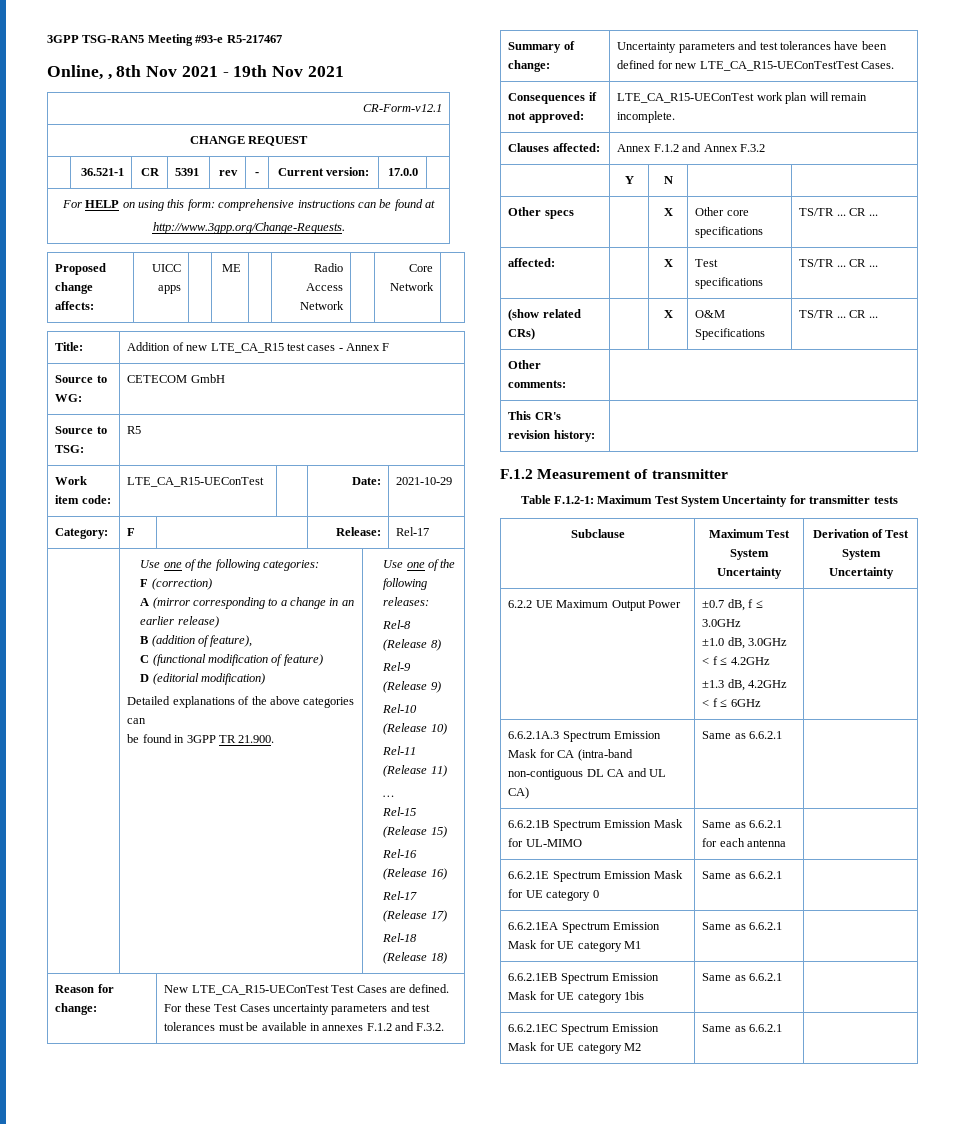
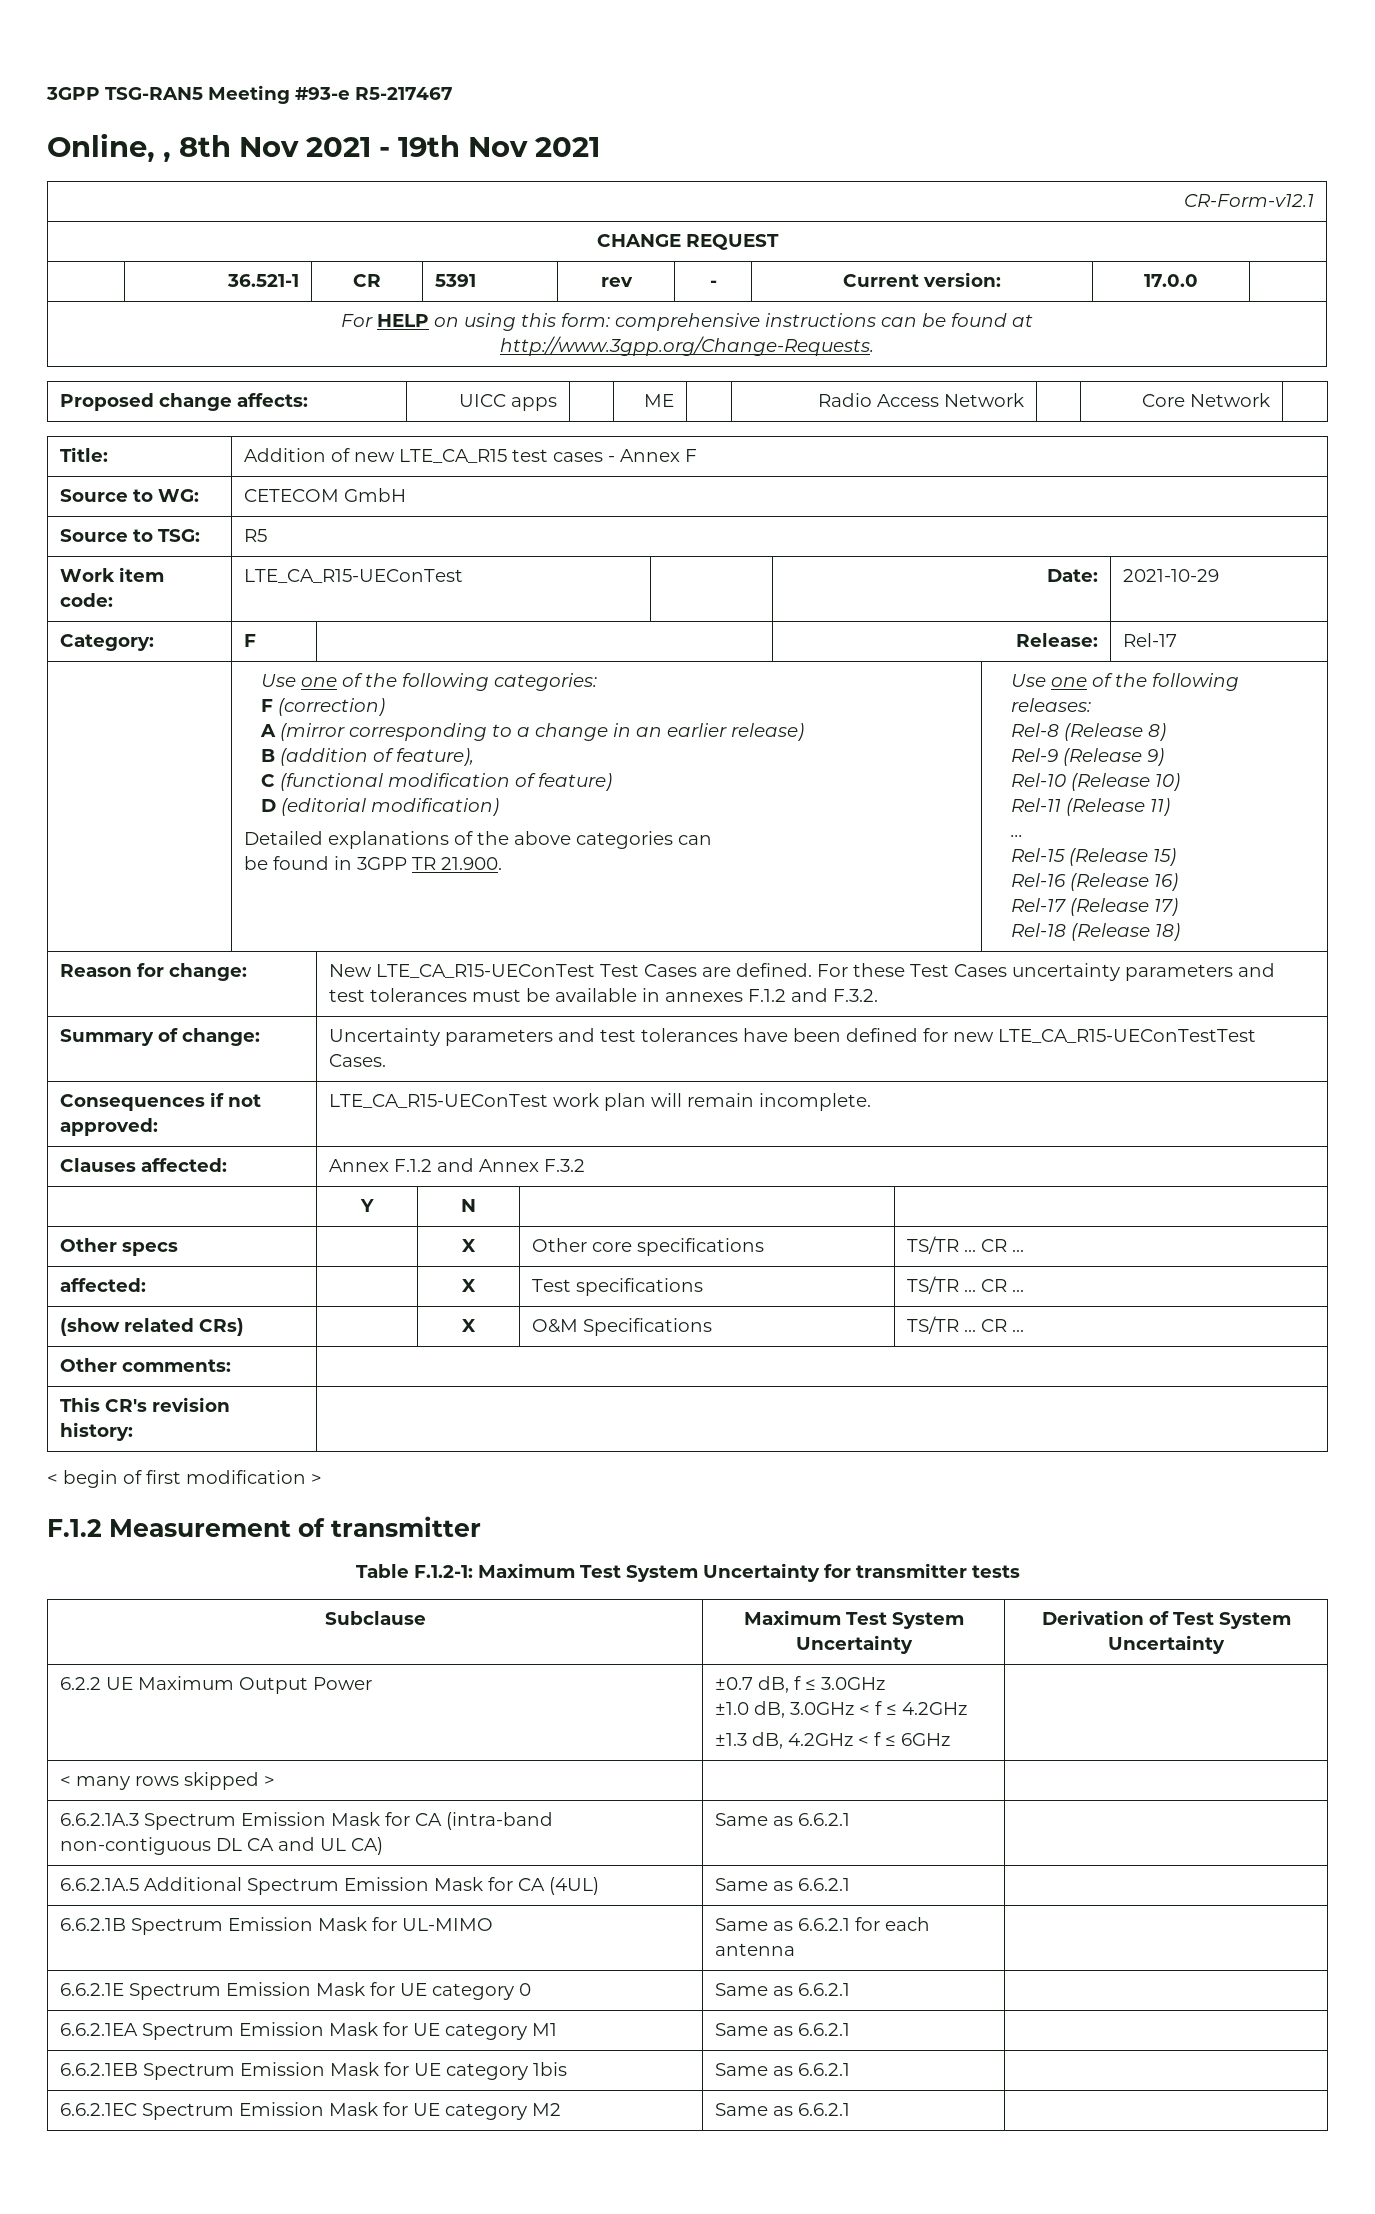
+ < begin of first modification >
+ < many rows skipped > | |
+ 6.6.2.1A.5 Additional Spectrum Emission Mask for CA (4UL) | Same as 6.6.2.1 |

